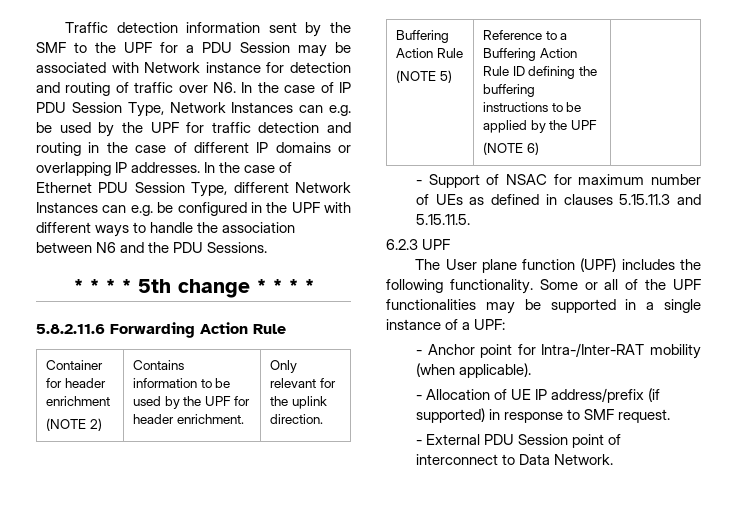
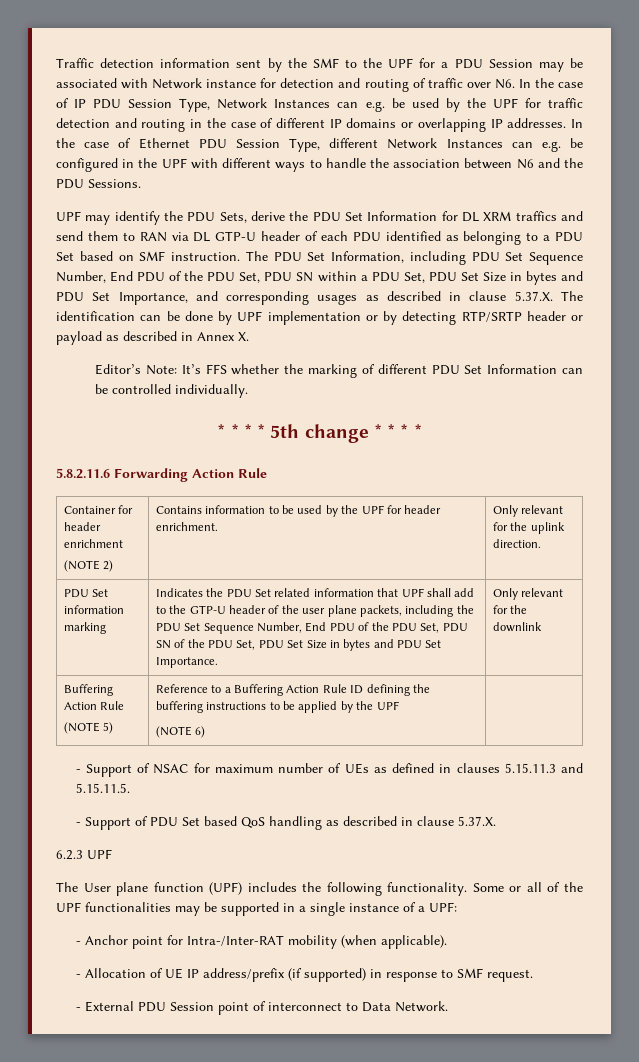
+ UPF may identify the PDU Sets, derive the PDU Set Information for DL XRM traffics and send them to RAN via DL GTP-U header of each PDU identified as belonging to a PDU Set based on SMF instruction. The PDU Set Information, including PDU Set Sequence Number, End PDU of the PDU Set, PDU SN within a PDU Set, PDU Set Size in bytes and PDU Set Importance, and corresponding usages as described in clause 5.37.X. The identification can be done by UPF implementation or by detecting RTP/SRTP header or payload as described in Annex X.
+ Editor’s Note: It’s FFS whether the marking of different PDU Set Information can be controlled individually.
+ PDU Set information marking | Indicates the PDU Set related information that UPF shall add to the GTP-U header of the user plane packets, including the PDU Set Sequence Number, End PDU of the PDU Set, PDU SN of the PDU Set, PDU Set Size in bytes and PDU Set Importance. | Only relevant for the downlink
+ - Support of PDU Set based QoS handling as described in clause 5.37.X.

